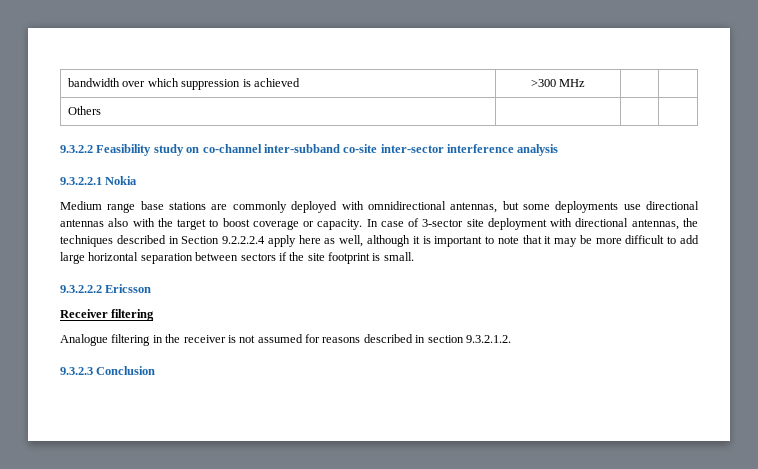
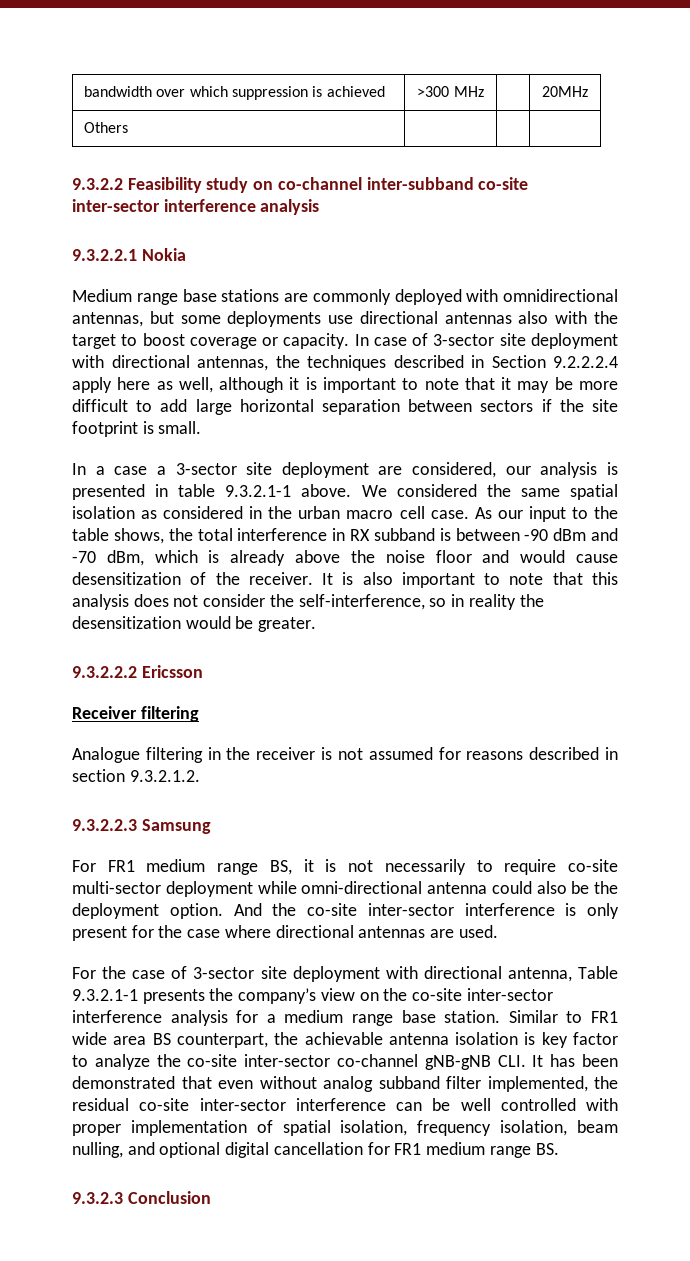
- bandwidth over which suppression is achieved | >300 MHz | |
+ bandwidth over which suppression is achieved | >300 MHz | | 20MHz
+ In a case a 3-sector site deployment are considered, our analysis is presented in table 9.3.2.1-1 above. We considered the same spatial isolation as considered in the urban macro cell case. As our input to the table shows, the total interference in RX subband is between -90 dBm and -70 dBm, which is already above the noise floor and would cause desensitization of the receiver. It is also important to note that this analysis does not consider the self-interference, so in reality the desensitization would be greater.
+ 9.3.2.2.3 Samsung
+ For FR1 medium range BS, it is not necessarily to require co-site multi-sector deployment while omni-directional antenna could also be the deployment option. And the co-site inter-sector interference is only present for the case where directional antennas are used.
+ For the case of 3-sector site deployment with directional antenna, Table 9.3.2.1-1 presents the company’s view on the co-site inter-sector interference analysis for a medium range base station. Similar to FR1 wide area BS counterpart, the achievable antenna isolation is key factor to analyze the co-site inter-sector co-channel gNB-gNB CLI. It has been demonstrated that even without analog subband filter implemented, the residual co-site inter-sector interference can be well controlled with proper implementation of spatial isolation, frequency isolation, beam nulling, and optional digital cancellation for FR1 medium range BS.

